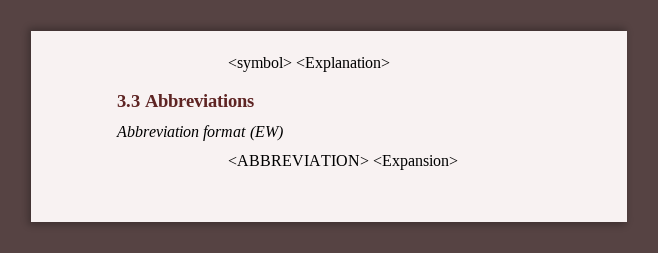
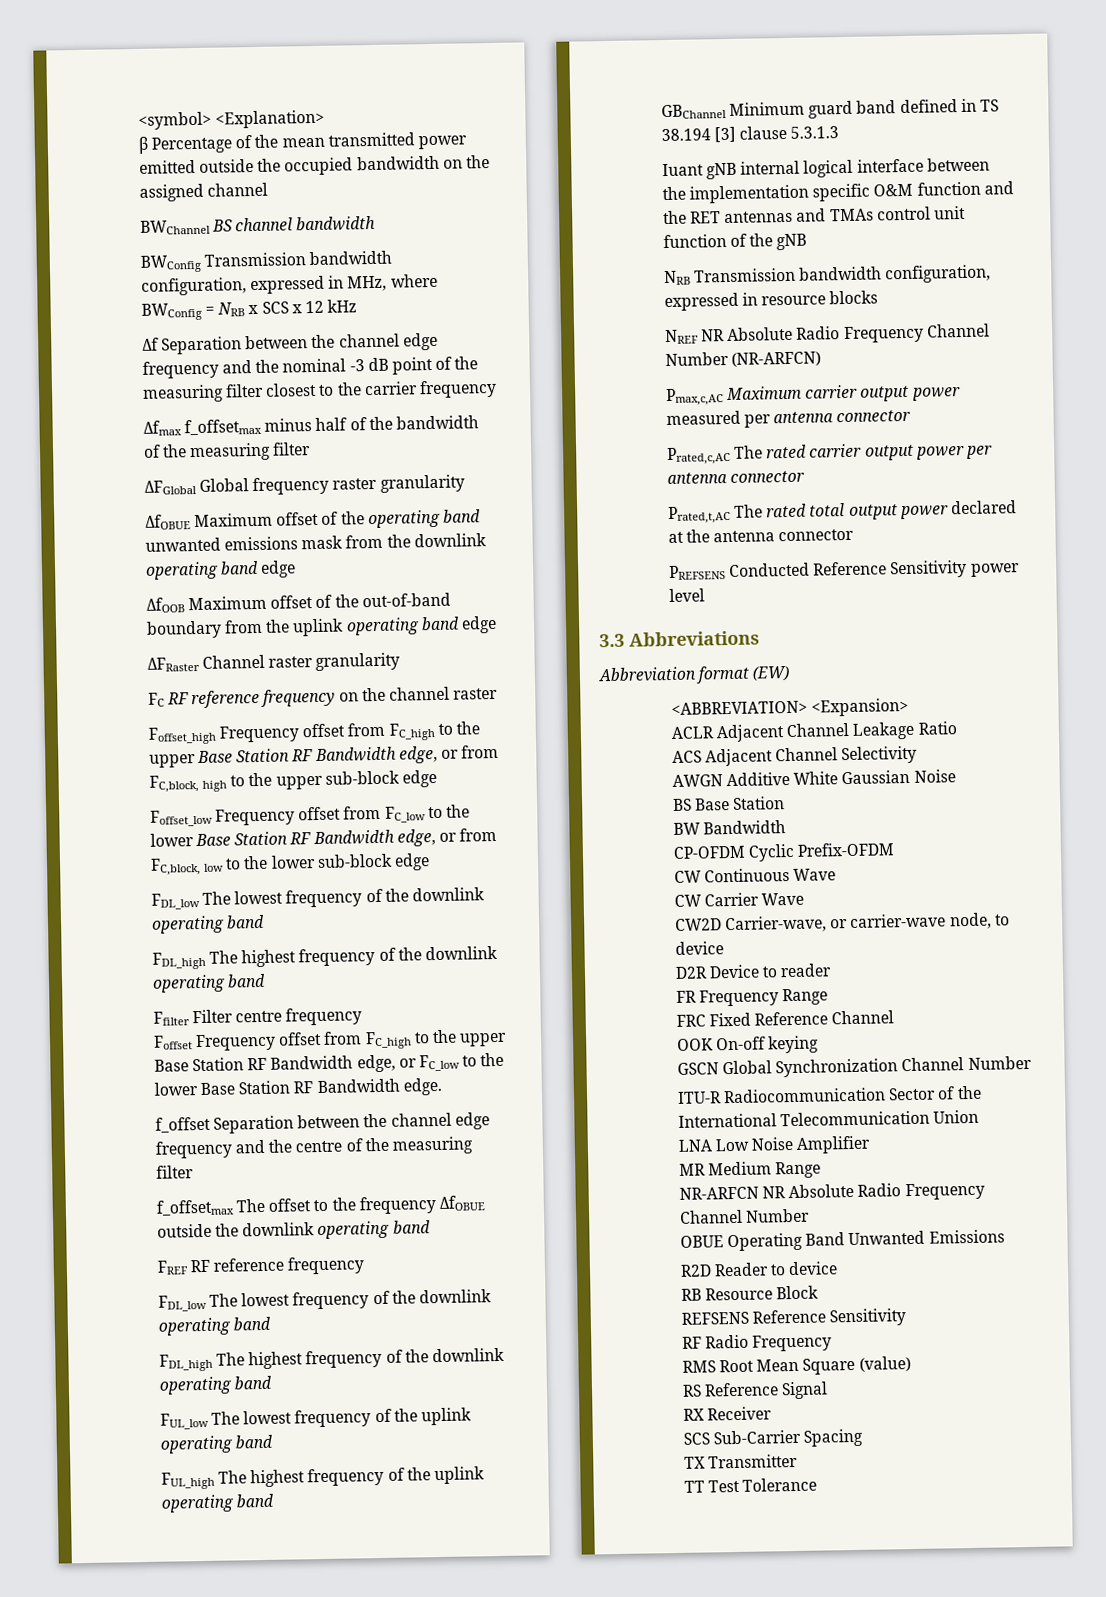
+ β Percentage of the mean transmitted power emitted outside the occupied bandwidth on the assigned channel
+ BWChannel BS channel bandwidth
+ BWConfig Transmission bandwidth configuration, expressed in MHz, where BWConfig = NRB x SCS x 12 kHz
+ Δf Separation between the channel edge frequency and the nominal -3 dB point of the measuring filter closest to the carrier frequency
+ Δfmax f_offsetmax minus half of the bandwidth of the measuring filter
+ ΔFGlobal Global frequency raster granularity
+ ΔfOBUE Maximum offset of the operating band unwanted emissions mask from the downlink operating band edge
+ ΔfOOB Maximum offset of the out-of-band boundary from the uplink operating band edge
+ ΔFRaster Channel raster granularity
+ FC RF reference frequency on the channel raster
+ Foffset_high Frequency offset from FC_high to the upper Base Station RF Bandwidth edge, or from FC,block, high to the upper sub-block edge
+ Foffset_low Frequency offset from FC_low to the lower Base Station RF Bandwidth edge, or from FC,block, low to the lower sub-block edge
+ FDL_low The lowest frequency of the downlink operating band
+ FDL_high The highest frequency of the downlink operating band
+ Ffilter Filter centre frequency
+ Foffset Frequency offset from FC_high to the upper Base Station RF Bandwidth edge, or FC_low to the lower Base Station RF Bandwidth edge.
+ f_offset Separation between the channel edge frequency and the centre of the measuring filter
+ f_offsetmax The offset to the frequency ΔfOBUE outside the downlink operating band
+ FREF RF reference frequency
+ FDL_low The lowest frequency of the downlink operating band
+ FDL_high The highest frequency of the downlink operating band
+ FUL_low The lowest frequency of the uplink operating band
+ FUL_high The highest frequency of the uplink operating band
+ GBChannel Minimum guard band defined in TS 38.194 [3] clause 5.3.1.3
+ Iuant gNB internal logical interface between the implementation specific O&M function and the RET antennas and TMAs control unit function of the gNB
+ NRB Transmission bandwidth configuration, expressed in resource blocks
+ NREF NR Absolute Radio Frequency Channel Number (NR-ARFCN)
+ Pmax,c,AC Maximum carrier output power measured per antenna connector
+ Prated,c,AC The rated carrier output power per antenna connector
+ Prated,t,AC The rated total output power declared at the antenna connector
+ PREFSENS Conducted Reference Sensitivity power level
+ ACLR Adjacent Channel Leakage Ratio
+ ACS Adjacent Channel Selectivity
+ AWGN Additive White Gaussian Noise
+ BS Base Station
+ BW Bandwidth
+ CP-OFDM Cyclic Prefix-OFDM
+ CW Continuous Wave
+ CW Carrier Wave
+ CW2D Carrier-wave, or carrier-wave node, to device
+ D2R Device to reader
+ FR Frequency Range
+ FRC Fixed Reference Channel
+ OOK On-off keying
+ GSCN Global Synchronization Channel Number
+ ITU-R Radiocommunication Sector of the International Telecommunication Union
+ LNA Low Noise Amplifier
+ MR Medium Range
+ NR-ARFCN NR Absolute Radio Frequency Channel Number
+ OBUE Operating Band Unwanted Emissions
+ R2D Reader to device
+ RB Resource Block
+ REFSENS Reference Sensitivity
+ RF Radio Frequency
+ RMS Root Mean Square (value)
+ RS Reference Signal
+ RX Receiver
+ SCS Sub-Carrier Spacing
+ TX Transmitter
+ TT Test Tolerance

